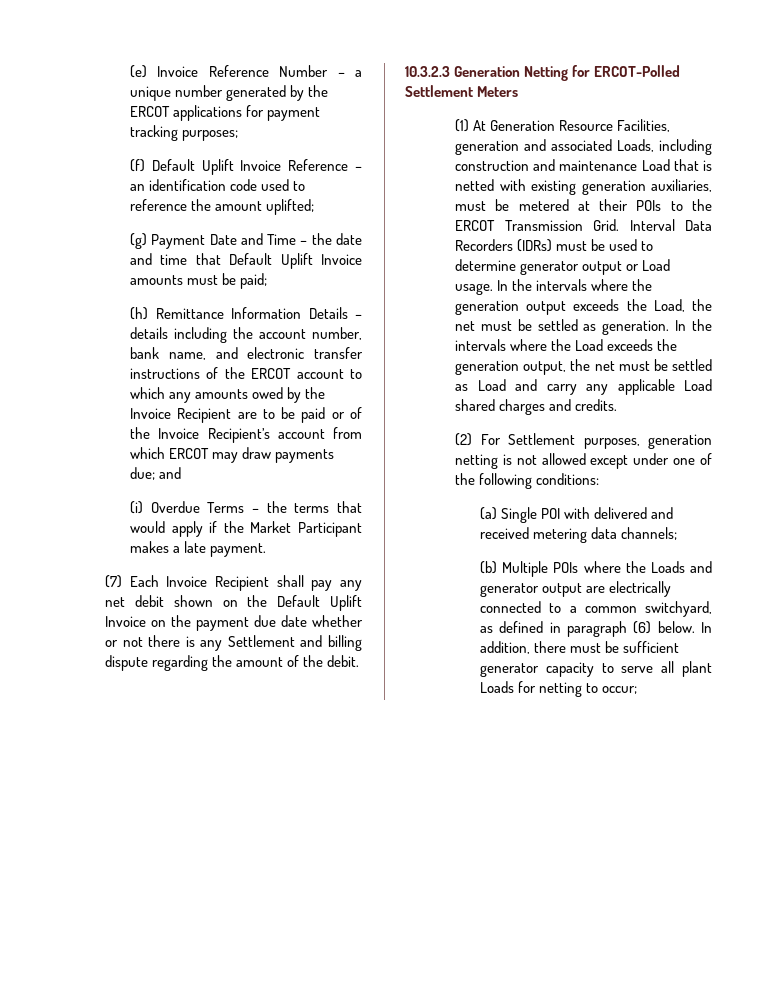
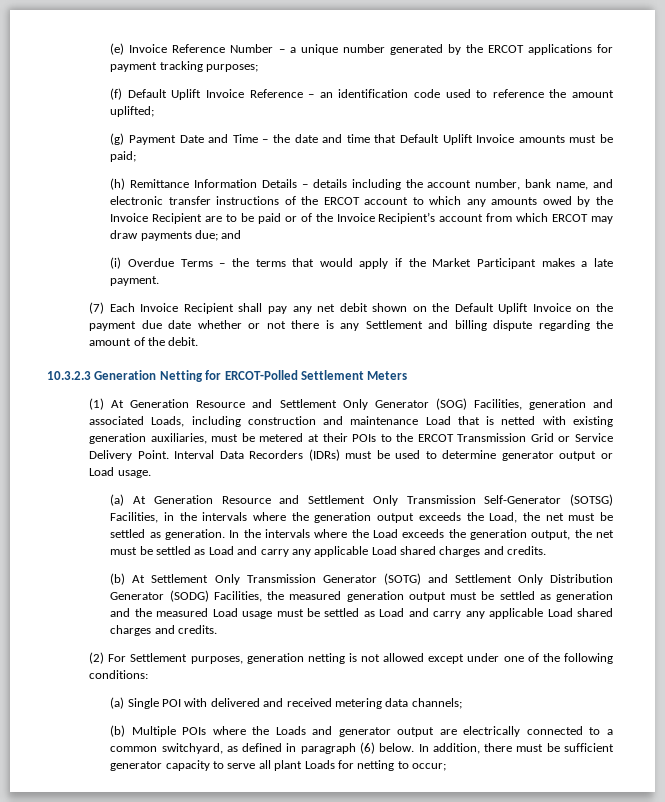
- (1) At Generation Resource Facilities, generation and associated Loads, including construction and maintenance Load that is netted with existing generation auxiliaries, must be metered at their POIs to the ERCOT Transmission Grid.
+ (1) At Generation Resource and Settlement Only Generator (SOG) Facilities, generation and associated Loads, including construction and maintenance Load that is netted with existing generation auxiliaries, must be metered at their POIs to the ERCOT Transmission Grid or Service Delivery Point.
- Interval Data Recorders (IDRs) must be used to determine generator output or Load usage. In the intervals where the generation output exceeds the Load, the net must be settled as generation.
+ Interval Data Recorders (IDRs) must be used to determine generator output or Load usage.
+ (a) At Generation Resource and Settlement Only Transmission Self-Generator (SOTSG) Facilities, in the intervals where the generation output exceeds the Load, the net must be settled as generation.
+ (b) At Settlement Only Transmission Generator (SOTG) and Settlement Only Distribution Generator (SODG) Facilities, the measured generation output must be settled as generation and the measured Load usage must be settled as Load and carry any applicable Load shared charges and credits.

